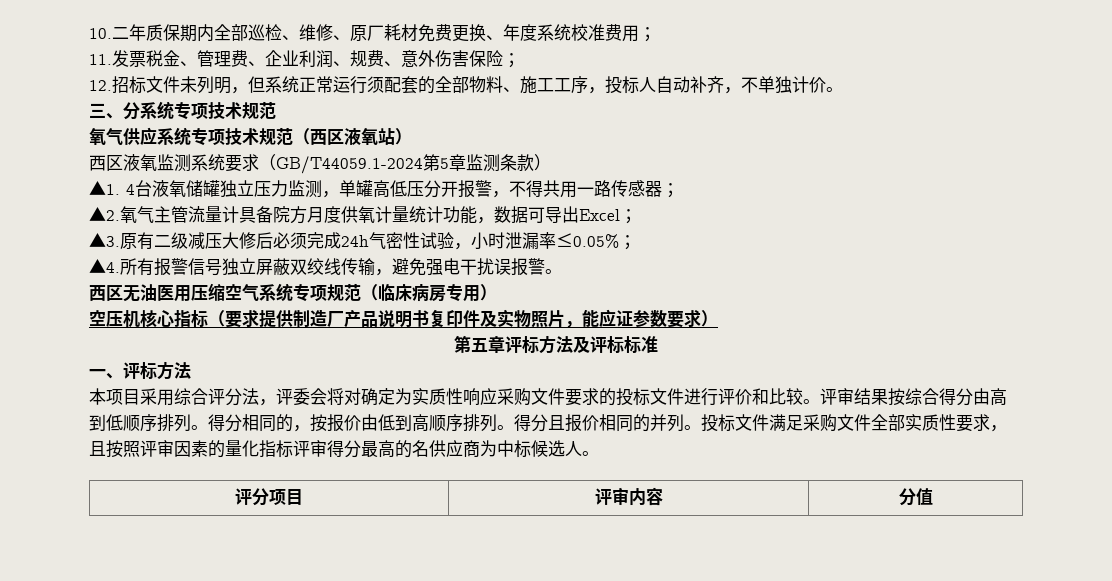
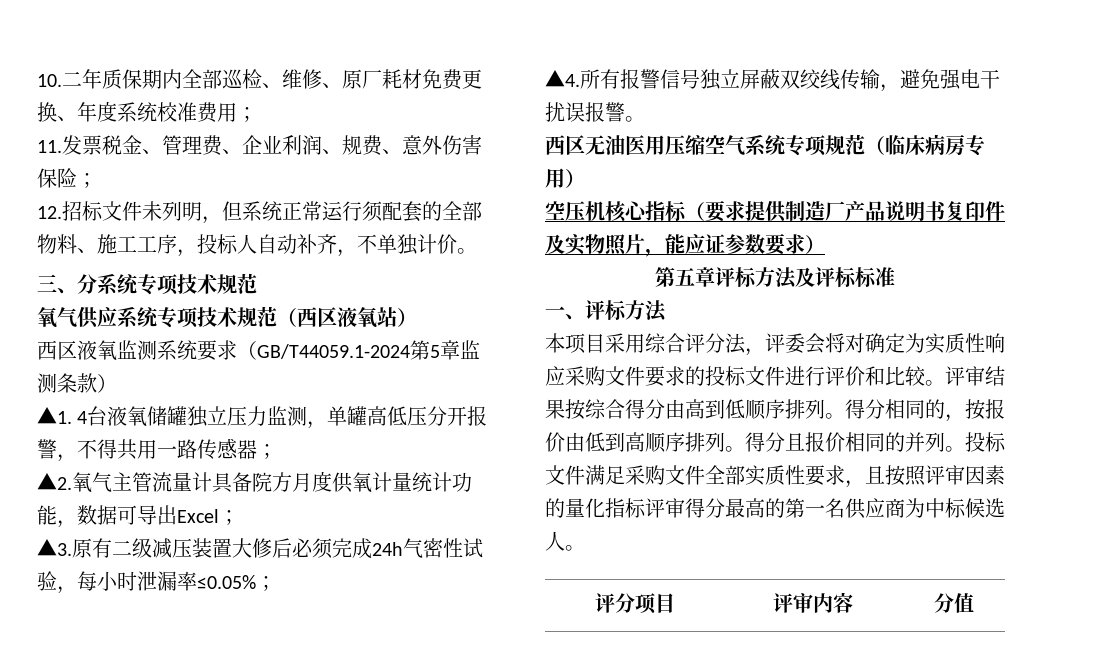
- 原有二级减压大修后必须完成24h气密性试验，小时泄漏率≤0.05%；
+ 原有二级减压装置大修后必须完成24h气密性试验，每小时泄漏率≤0.05%；
- 投标文件满足采购文件全部实质性要求，且按照评审因素的量化指标评审得分最高的名供应商为中标候选人。
+ 投标文件满足采购文件全部实质性要求，且按照评审因素的量化指标评审得分最高的第一名供应商为中标候选人。

